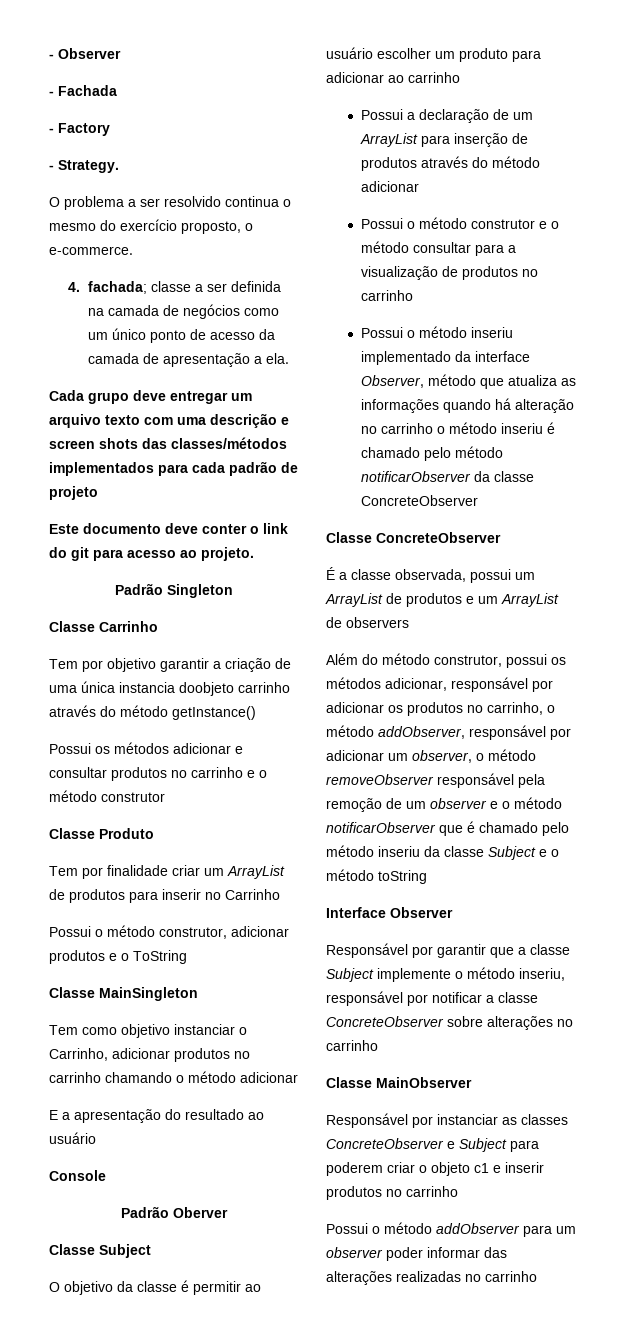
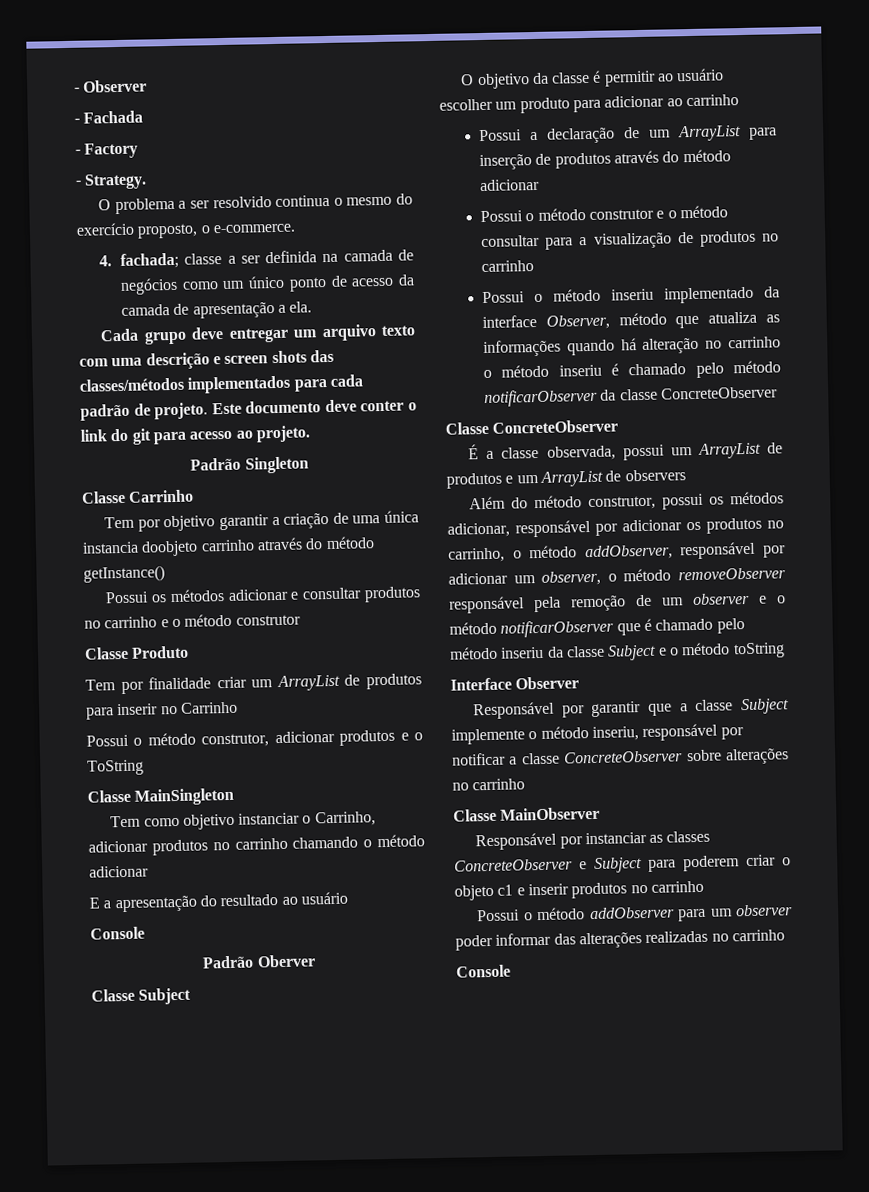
- Cada grupo deve entregar um arquivo texto com uma descrição e screen shots das classes/métodos implementados para cada padrão de projeto
- Este documento deve conter o link do git para acesso ao projeto.
+ Cada grupo deve entregar um arquivo texto com uma descrição e screen shots das classes/métodos implementados para cada padrão de projeto. Este documento deve conter o link do git para acesso ao projeto.
  Possui o método addObserver para um observer poder informar das alterações realizadas no carrinho
+ Console

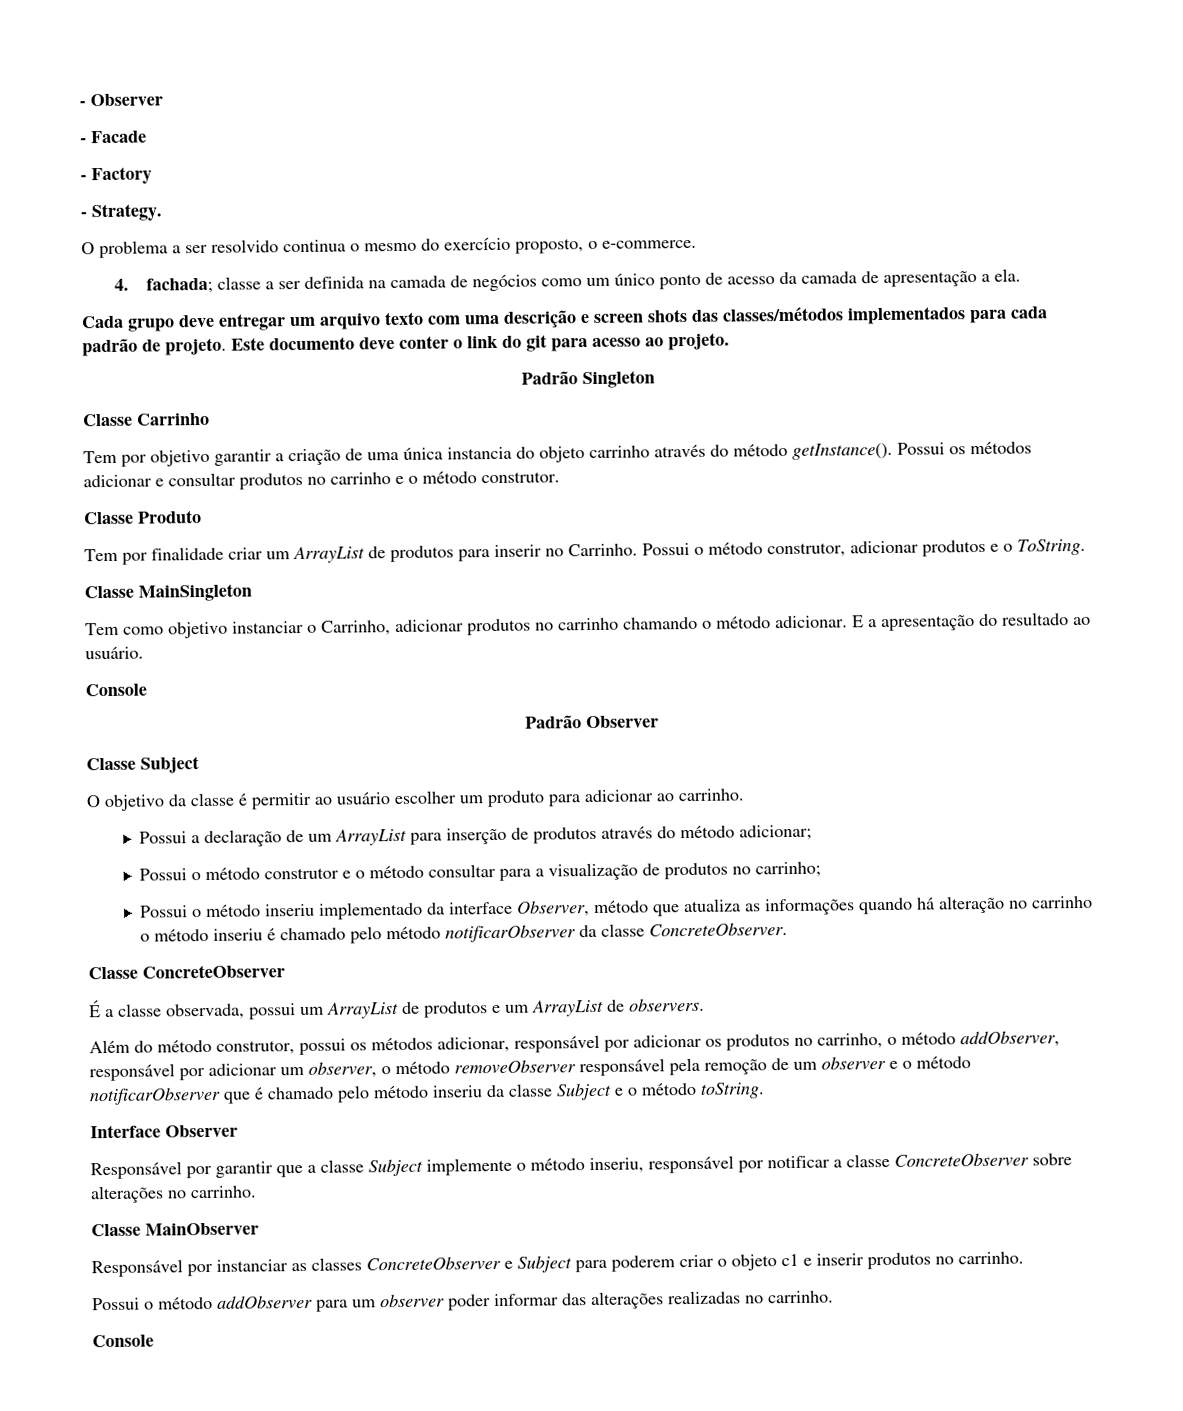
- - Fachada
+ - Facade
- Tem por objetivo garantir a criação de uma única instancia doobjeto carrinho através do método getInstance()
- Possui os métodos adicionar e consultar produtos no carrinho e o método construtor
+ Tem por objetivo garantir a criação de uma única instancia do objeto carrinho através do método getInstance(). Possui os métodos adicionar e consultar produtos no carrinho e o método construtor.
- Tem por finalidade criar um ArrayList de produtos para inserir no Carrinho
- Possui o método construtor, adicionar produtos e o ToString
+ Tem por finalidade criar um ArrayList de produtos para inserir no Carrinho. Possui o método construtor, adicionar produtos e o ToString.
- Tem como objetivo instanciar o Carrinho, adicionar produtos no carrinho chamando o método adicionar
- E a apresentação do resultado ao usuário
+ Tem como objetivo instanciar o Carrinho, adicionar produtos no carrinho chamando o método adicionar. E a apresentação do resultado ao usuário.
- Padrão Oberver
+ Padrão Observer
- O objetivo da classe é permitir ao usuário escolher um produto para adicionar ao carrinho
+ O objetivo da classe é permitir ao usuário escolher um produto para adicionar ao carrinho.
- Possui a declaração de um ArrayList para inserção de produtos através do método adicionar
+ Possui a declaração de um ArrayList para inserção de produtos através do método adicionar;
- Possui o método construtor e o método consultar para a visualização de produtos no carrinho
+ Possui o método construtor e o método consultar para a visualização de produtos no carrinho;
- Possui o método inseriu implementado da interface Observer, método que atualiza as informações quando há alteração no carrinho o método inseriu é chamado pelo método notificarObserver da classe ConcreteObserver
+ Possui o método inseriu implementado da interface Observer, método que atualiza as informações quando há alteração no carrinho o método inseriu é chamado pelo método notificarObserver da classe ConcreteObserver.
- É a classe observada, possui um ArrayList de produtos e um ArrayList de observers
+ É a classe observada, possui um ArrayList de produtos e um ArrayList de observers.
- Além do método construtor, possui os métodos adicionar, responsável por adicionar os produtos no carrinho, o método addObserver, responsável por adicionar um observer, o método removeObserver responsável pela remoção de um observer e o método notificarObserver que é chamado pelo método inseriu da classe Subject e o método toString
+ Além do método construtor, possui os métodos adicionar, responsável por adicionar os produtos no carrinho, o método addObserver, responsável por adicionar um observer, o método removeObserver responsável pela remoção de um observer e o método notificarObserver que é chamado pelo método inseriu da classe Subject e o método toString.
- Responsável por garantir que a classe Subject implemente o método inseriu, responsável por notificar a classe ConcreteObserver sobre alterações no carrinho
+ Responsável por garantir que a classe Subject implemente o método inseriu, responsável por notificar a classe ConcreteObserver sobre alterações no carrinho.
- Responsável por instanciar as classes ConcreteObserver e Subject para poderem criar o objeto c1 e inserir produtos no carrinho
+ Responsável por instanciar as classes ConcreteObserver e Subject para poderem criar o objeto c1 e inserir produtos no carrinho.
- Possui o método addObserver para um observer poder informar das alterações realizadas no carrinho
+ Possui o método addObserver para um observer poder informar das alterações realizadas no carrinho.

